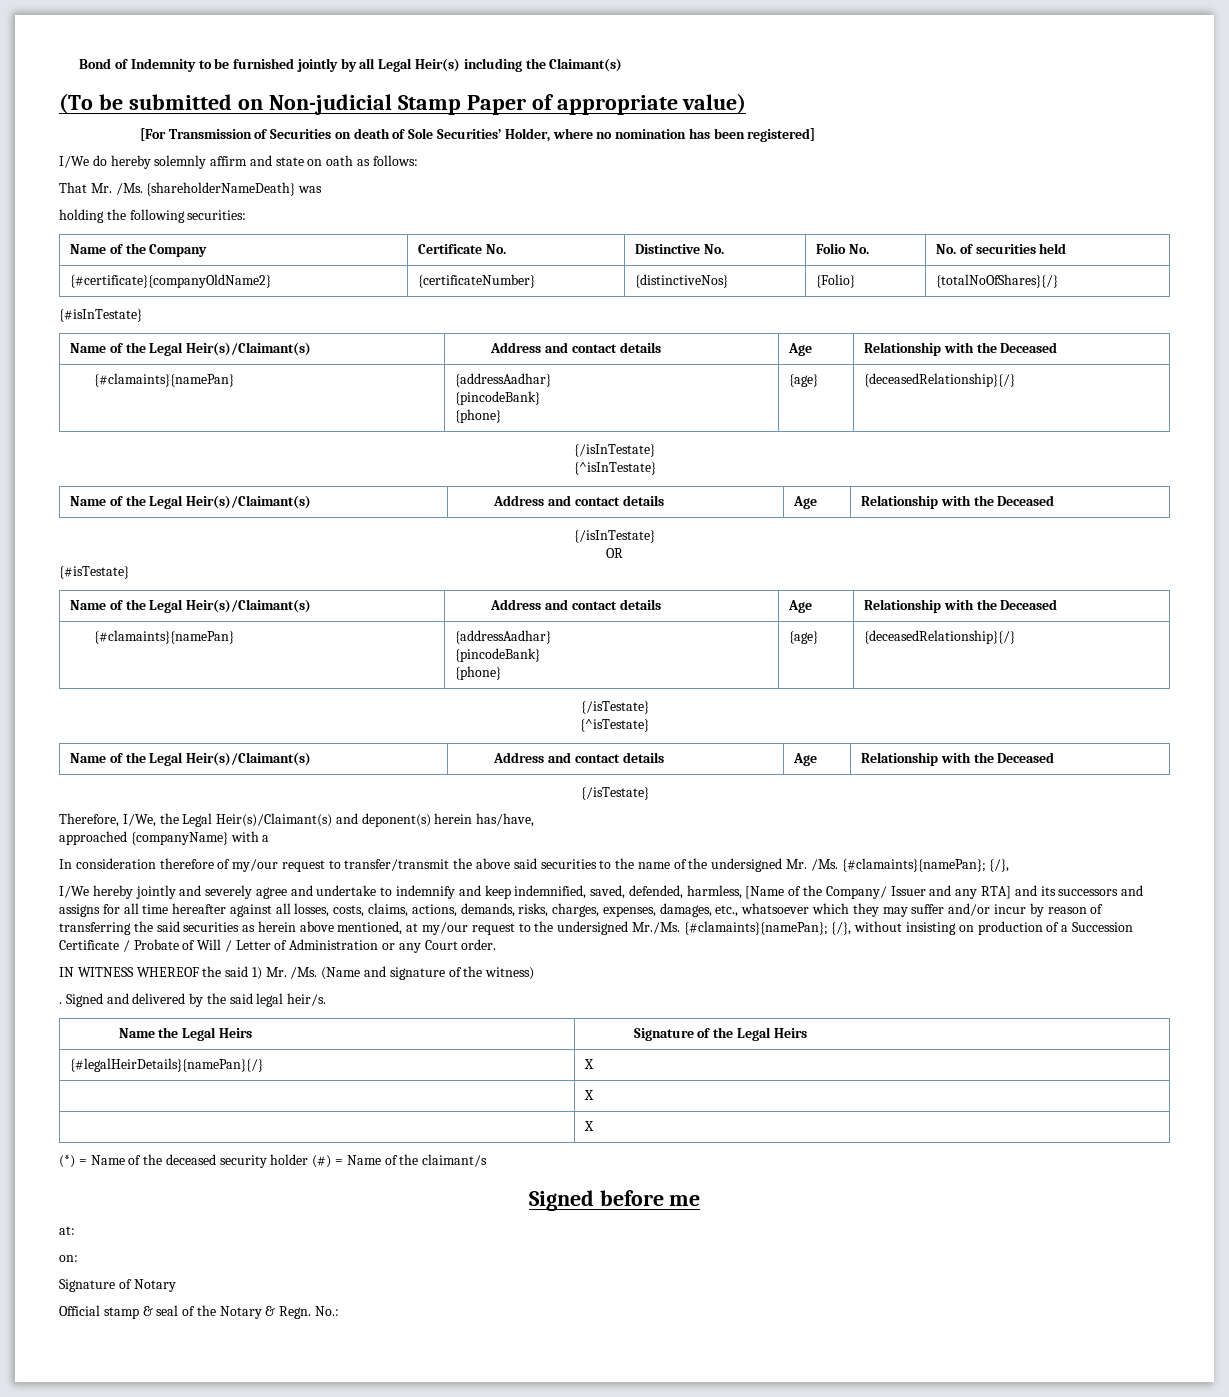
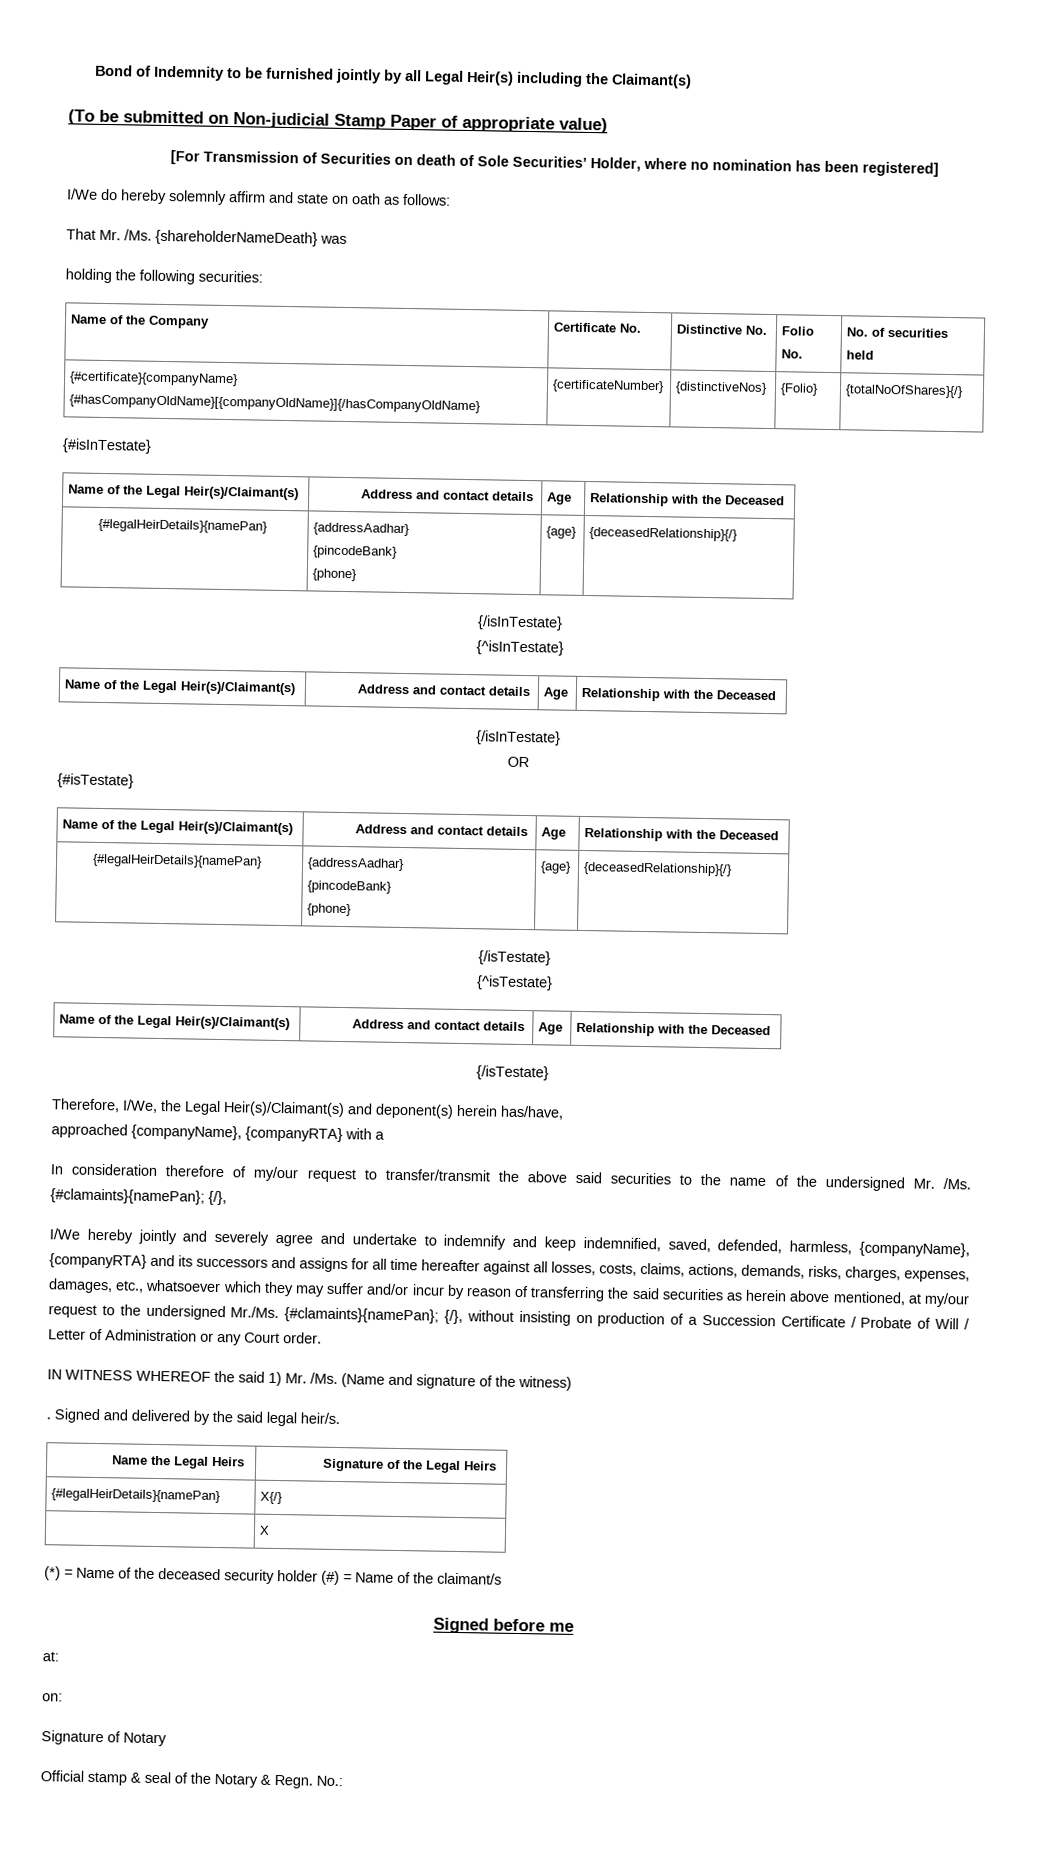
- {#certificate}{companyOldName2} | {certificateNumber} | {distinctiveNos} | {Folio} | {totalNoOfShares}{/}
+ {#certificate}{companyName} {#hasCompanyOldName}[{companyOldName}]{/hasCompanyOldName} | {certificateNumber} | {distinctiveNos} | {Folio} | {totalNoOfShares}{/}
  {#isInTestate}
  Name of the Legal Heir(s)/Claimant(s) | Address and contact details | Age | Relationship with the Deceased
- {#clamaints}{namePan} | {addressAadhar}
+ {#legalHeirDetails}{namePan} | {addressAadhar}
  {#isTestate}
  Name of the Legal Heir(s)/Claimant(s) | Address and contact details | Age | Relationship with the Deceased
- {#clamaints}{namePan} | {addressAadhar}
+ {#legalHeirDetails}{namePan} | {addressAadhar}
- approached {companyName} with a
+ approached {companyName}, {companyRTA} with a
- I/We hereby jointly and severely agree and undertake to indemnify and keep indemnified, saved, defended, harmless, [Name of the Company/ Issuer and any RTA] and its successors and assigns for all time hereafter against all losses, costs, claims, actions, demands, risks, charges, expenses, damages, etc., whatsoever which they may suffer and/or incur by reason of transferring the said securities as herein above mentioned, at my/our request to the undersigned Mr./Ms. {#clamaints}{namePan};
+ I/We hereby jointly and severely agree and undertake to indemnify and keep indemnified, saved, defended, harmless, {companyName}, {companyRTA} and its successors and assigns for all time hereafter against all losses, costs, claims, actions, demands, risks, charges, expenses, damages, etc., whatsoever which they may suffer and/or incur by reason of transferring the said securities as herein above mentioned, at my/our request to the undersigned Mr./Ms. {#clamaints}{namePan};
- {#legalHeirDetails}{namePan}{/} | X
- | X
+ {#legalHeirDetails}{namePan} | X{/}

